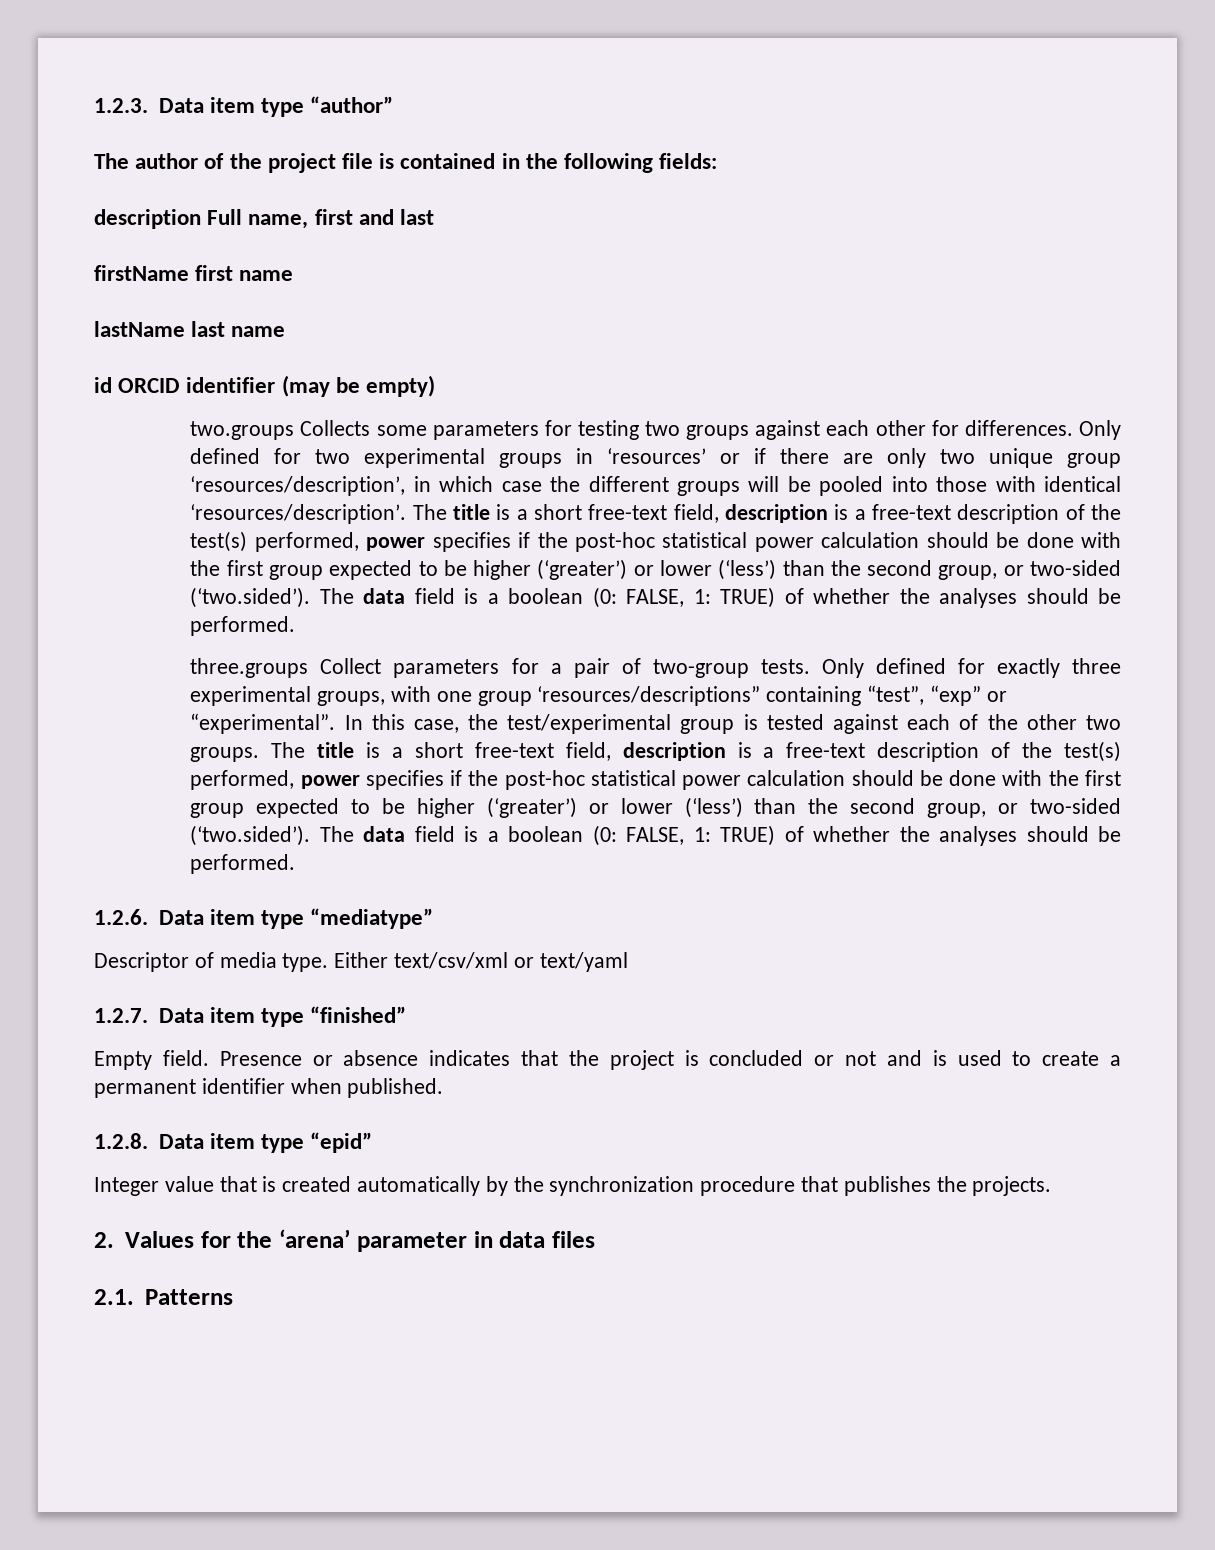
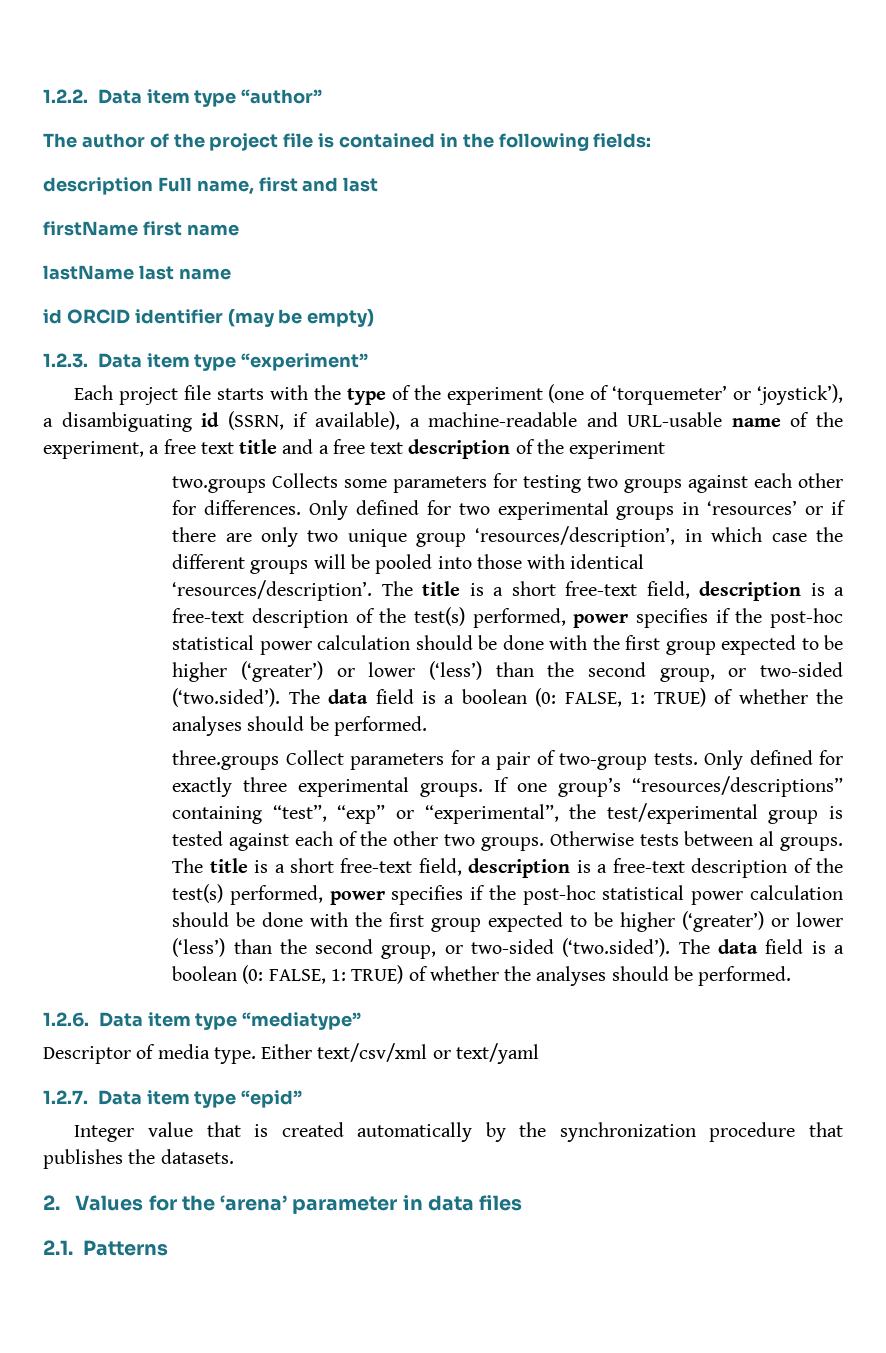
- 1.2.3. Data item type “author”
+ 1.2.2. Data item type “author”
+ 1.2.3. Data item type “experiment”
+ Each project file starts with the type of the experiment (one of ‘torquemeter’ or ‘joystick’), a disambiguating id (SSRN, if available), a machine-readable and URL-usable name of the experiment, a free text title and a free text description of the experiment
- Only defined for exactly three experimental groups, with one group ‘resources/descriptions” containing “test”, “exp” or “experimental”. In this case, the test/experimental group is tested against each of the other two groups.
+ Only defined for exactly three experimental groups. If one group’s “resources/descriptions” containing “test”, “exp” or “experimental”, the test/experimental group is tested against each of the other two groups.
+ Otherwise tests between al groups.
- 1.2.7. Data item type “finished”
- Empty field. Presence or absence indicates that the project is concluded or not and is used to create a permanent identifier when published.
- 1.2.8. Data item type “epid”
+ 1.2.7. Data item type “epid”
- Integer value that is created automatically by the synchronization procedure that publishes the projects.
+ Integer value that is created automatically by the synchronization procedure that publishes the datasets.

